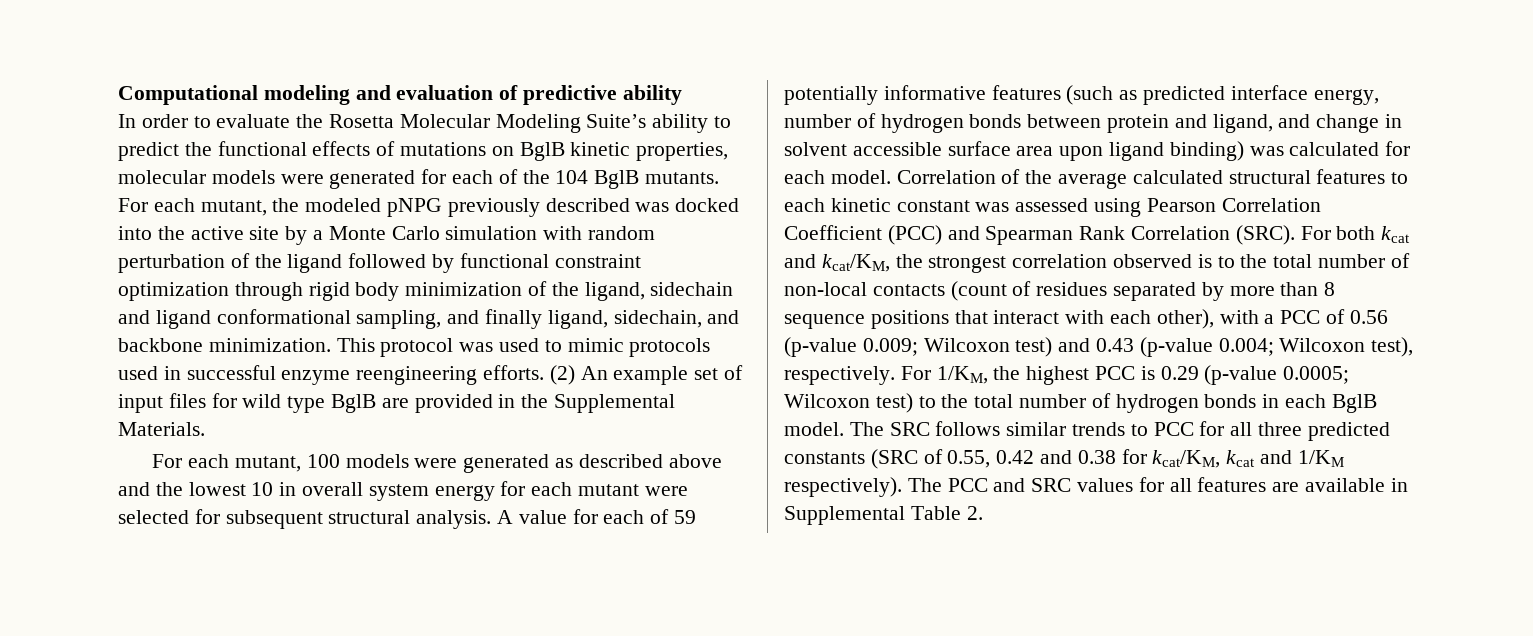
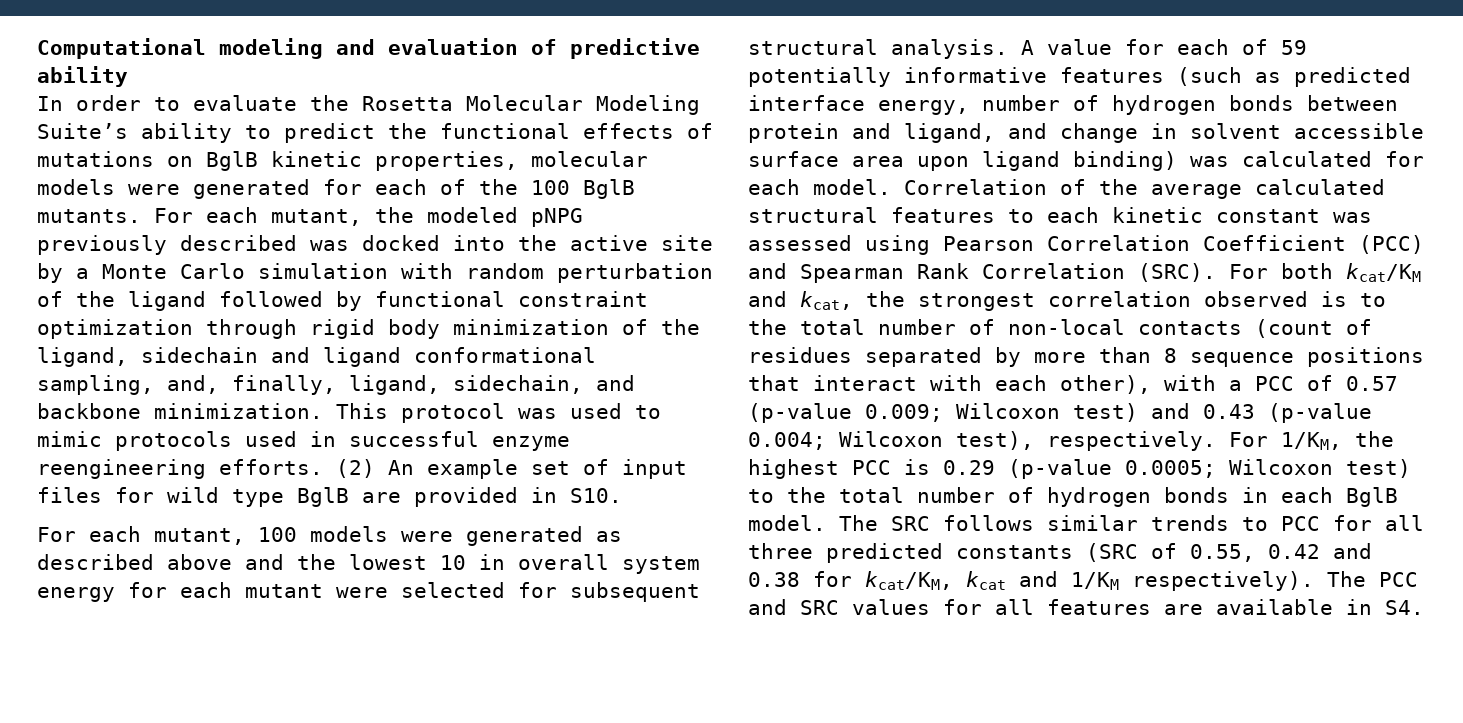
- In order to evaluate the Rosetta Molecular Modeling Suite’s ability to predict the functional effects of mutations on BglB kinetic properties, molecular models were generated for each of the 104 BglB mutants.
+ In order to evaluate the Rosetta Molecular Modeling Suite’s ability to predict the functional effects of mutations on BglB kinetic properties, molecular models were generated for each of the 100 BglB mutants.
- For each mutant, the modeled pNPG previously described was docked into the active site by a Monte Carlo simulation with random perturbation of the ligand followed by functional constraint optimization through rigid body minimization of the ligand, sidechain and ligand conformational sampling, and finally ligand, sidechain, and backbone minimization.
+ For each mutant, the modeled pNPG previously described was docked into the active site by a Monte Carlo simulation with random perturbation of the ligand followed by functional constraint optimization through rigid body minimization of the ligand, sidechain and ligand conformational sampling, and, finally, ligand, sidechain, and backbone minimization.
- (2) An example set of input files for wild type BglB are provided in the Supplemental Materials.
+ (2) An example set of input files for wild type BglB are provided in S10.
- For both kcat and kcat/KM, the strongest correlation observed is to the total number of non-local contacts (count of residues separated by more than 8 sequence positions that interact with each other), with a PCC of 0.56 (p-value 0.009; Wilcoxon test) and 0.43 (p-value 0.004; Wilcoxon test), respectively.
+ For both kcat/KM and kcat, the strongest correlation observed is to the total number of non-local contacts (count of residues separated by more than 8 sequence positions that interact with each other), with a PCC of 0.57 (p-value 0.009; Wilcoxon test) and 0.43 (p-value 0.004; Wilcoxon test), respectively.
- The PCC and SRC values for all features are available in Supplemental Table 2.
+ The PCC and SRC values for all features are available in S4.

